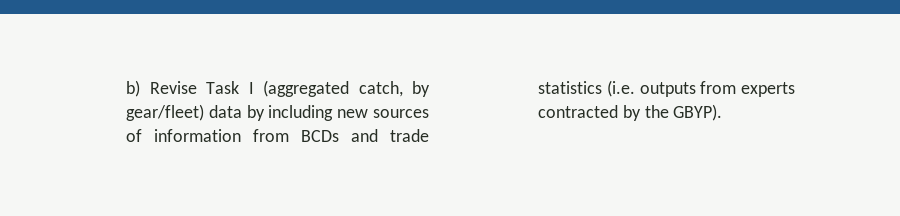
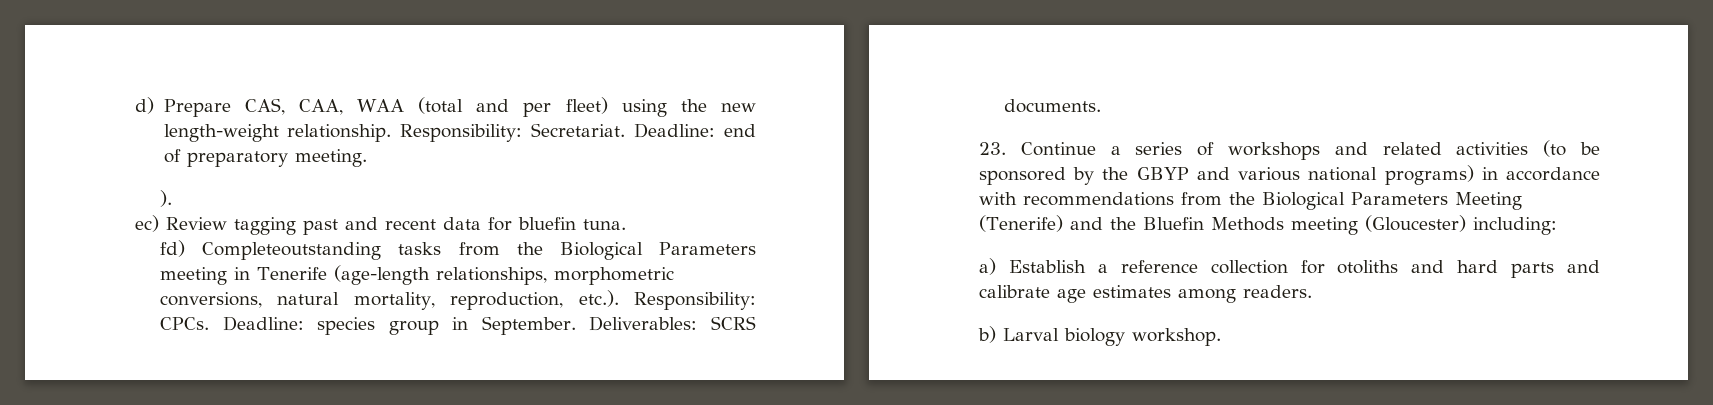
- b) Revise Task I (aggregated catch, by gear/fleet) data by including new sources of information from BCDs and trade statistics (i.e. outputs from experts contracted by the GBYP).
+ d) Prepare CAS, CAA, WAA (total and per fleet) using the new length-weight relationship. Responsibility: Secretariat. Deadline: end of preparatory meeting.
+ ).
+ ec) Review tagging past and recent data for bluefin tuna.
+ fd) Completeoutstanding tasks from the Biological Parameters meeting in Tenerife (age-length relationships, morphometric conversions, natural mortality, reproduction, etc.). Responsibility: CPCs. Deadline: species group in September. Deliverables: SCRS documents.
+ 23. Continue a series of workshops and related activities (to be sponsored by the GBYP and various national programs) in accordance with recommendations from the Biological Parameters Meeting (Tenerife) and the Bluefin Methods meeting (Gloucester) including:
+ a) Establish a reference collection for otoliths and hard parts and calibrate age estimates among readers.
+ b) Larval biology workshop.

